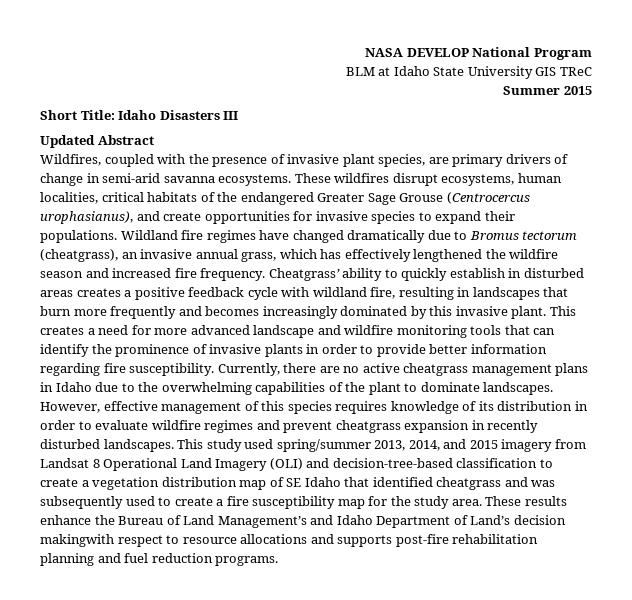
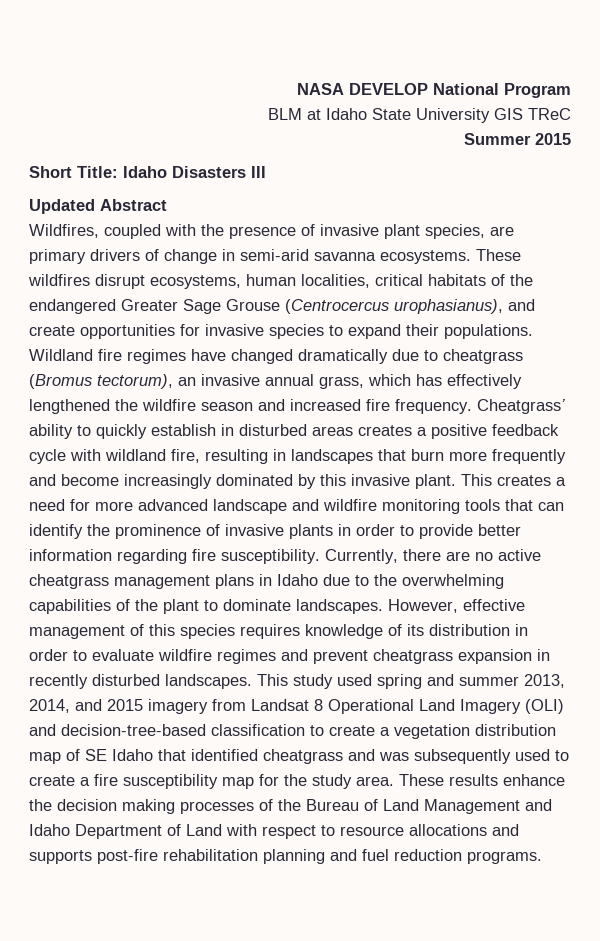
- Wildland fire regimes have changed dramatically due to Bromus tectorum (cheatgrass), an invasive annual grass, which has effectively lengthened the wildfire season and increased fire frequency.
+ Wildland fire regimes have changed dramatically due to cheatgrass (Bromus tectorum), an invasive annual grass, which has effectively lengthened the wildfire season and increased fire frequency.
- Cheatgrass’ ability to quickly establish in disturbed areas creates a positive feedback cycle with wildland fire, resulting in landscapes that burn more frequently and becomes increasingly dominated by this invasive plant.
+ Cheatgrass’ ability to quickly establish in disturbed areas creates a positive feedback cycle with wildland fire, resulting in landscapes that burn more frequently and become increasingly dominated by this invasive plant.
- This study used spring/summer 2013, 2014, and 2015 imagery from Landsat 8 Operational Land Imagery (OLI) and decision-tree-based classification to create a vegetation distribution map of SE Idaho that identified cheatgrass and was subsequently used to create a fire susceptibility map for the study area.
+ This study used spring and summer 2013, 2014, and 2015 imagery from Landsat 8 Operational Land Imagery (OLI) and decision-tree-based classification to create a vegetation distribution map of SE Idaho that identified cheatgrass and was subsequently used to create a fire susceptibility map for the study area.
- These results enhance the Bureau of Land Management’s and Idaho Department of Land’s decision makingwith respect to resource allocations and supports post-fire rehabilitation planning and fuel reduction programs.
+ These results enhance the decision making processes of the Bureau of Land Management and Idaho Department of Land with respect to resource allocations and supports post-fire rehabilitation planning and fuel reduction programs.

